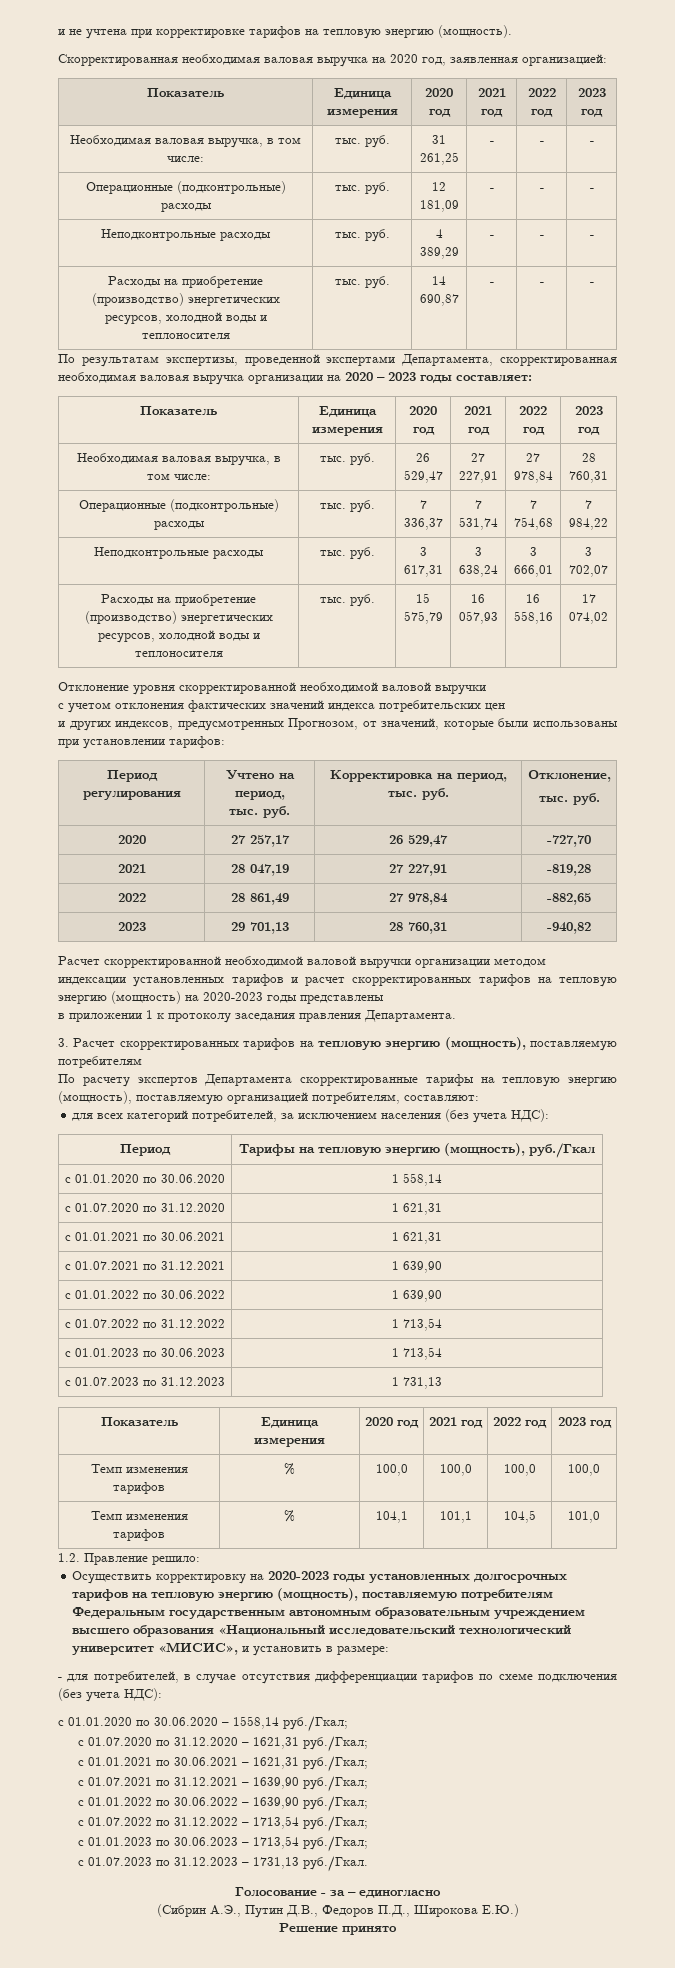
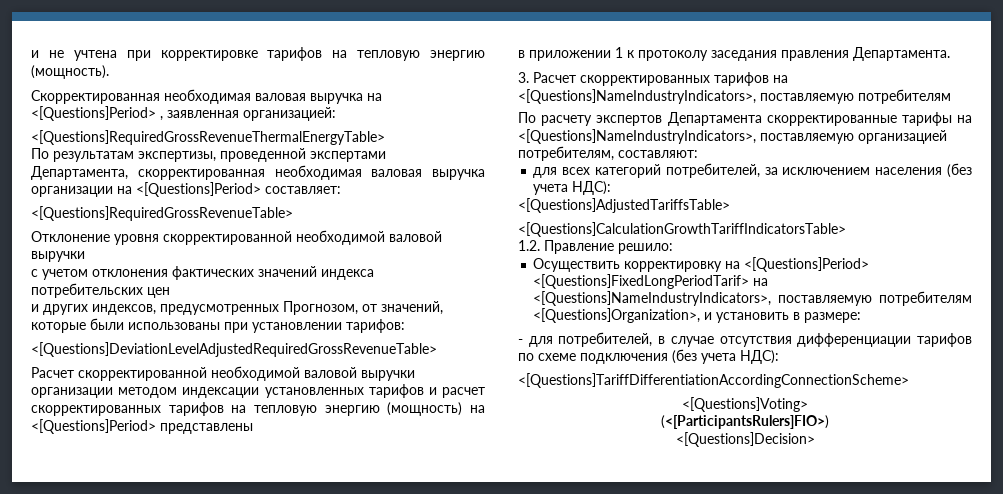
- Скорректированная необходимая валовая выручка на 2020 год, заявленная организацией:
- Показатель | Единица измерения | 2020 год | 2021 год | 2022 год | 2023 год
- Необходимая валовая выручка, в том числе: | тыс. руб. | 31 261,25 | - | - | -
- Операционные (подконтрольные) расходы | тыс. руб. | 12 181,09 | - | - | -
- Неподконтрольные расходы | тыс. руб. | 4 389,29 | - | - | -
- Расходы на приобретение (производство) энергетических ресурсов, холодной воды и теплоносителя | тыс. руб. | 14 690,87 | - | - | -
+ Скорректированная необходимая валовая выручка на <[Questions]Period> , заявленная организацией:
+ <[Questions]RequiredGrossRevenueThermalEnergyTable>
- По результатам экспертизы, проведенной экспертами Департамента, скорректированная необходимая валовая выручка организации на 2020 – 2023 годы составляет:
- Показатель | Единица измерения | 2020 год | 2021 год | 2022 год | 2023 год
- Необходимая валовая выручка, в том числе: | тыс. руб. | 26 529,47 | 27 227,91 | 27 978,84 | 28 760,31
- Операционные (подконтрольные) расходы | тыс. руб. | 7 336,37 | 7 531,74 | 7 754,68 | 7 984,22
- Неподконтрольные расходы | тыс. руб. | 3 617,31 | 3 638,24 | 3 666,01 | 3 702,07
- Расходы на приобретение (производство) энергетических ресурсов, холодной воды и теплоносителя | тыс. руб. | 15 575,79 | 16 057,93 | 16 558,16 | 17 074,02
+ По результатам экспертизы, проведенной экспертами Департамента, скорректированная необходимая валовая выручка организации на <[Questions]Period> составляет:
+ <[Questions]RequiredGrossRevenueTable>
- Период регулирования | Учтено на период,
- тыс. руб. | Корректировка на период, тыс. руб. | Отклонение,
- тыс. руб.
- 2020 | 27 257,17 | 26 529,47 | -727,70
- 2021 | 28 047,19 | 27 227,91 | -819,28
- 2022 | 28 861,49 | 27 978,84 | -882,65
- 2023 | 29 701,13 | 28 760,31 | -940,82
+ <[Questions]DeviationLevelAdjustedRequiredGrossRevenueTable>
- Расчет скорректированной необходимой валовой выручки организации методом индексации установленных тарифов и расчет скорректированных тарифов на тепловую энергию (мощность) на 2020-2023 годы представлены
+ Расчет скорректированной необходимой валовой выручки организации методом индексации установленных тарифов и расчет скорректированных тарифов на тепловую энергию (мощность) на <[Questions]Period> представлены
- 3. Расчет скорректированных тарифов на тепловую энергию (мощность), поставляемую потребителям
+ 3. Расчет скорректированных тарифов на <[Questions]NameIndustryIndicators>, поставляемую потребителям
- По расчету экспертов Департамента скорректированные тарифы на тепловую энергию (мощность), поставляемую организацией потребителям, составляют:
+ По расчету экспертов Департамента скорректированные тарифы на <[Questions]NameIndustryIndicators>, поставляемую организацией потребителям, составляют:
- Период | Тарифы на тепловую энергию (мощность), руб./Гкал
- с 01.01.2020 по 30.06.2020 | 1 558,14
- с 01.07.2020 по 31.12.2020 | 1 621,31
- с 01.01.2021 по 30.06.2021 | 1 621,31
- с 01.07.2021 по 31.12.2021 | 1 639,90
- с 01.01.2022 по 30.06.2022 | 1 639,90
- с 01.07.2022 по 31.12.2022 | 1 713,54
- с 01.01.2023 по 30.06.2023 | 1 713,54
- с 01.07.2023 по 31.12.2023 | 1 731,13
- Показатель | Единица измерения | 2020 год | 2021 год | 2022 год | 2023 год
- Темп изменения тарифов | % | 100,0 | 100,0 | 100,0 | 100,0
- Темп изменения тарифов | % | 104,1 | 101,1 | 104,5 | 101,0
+ <[Questions]AdjustedTariffsTable>
+ <[Questions]СalculationGrowthTariffIndicatorsTable>
- Осуществить корректировку на 2020-2023 годы установленных долгосрочных тарифов на тепловую энергию (мощность), поставляемую потребителям Федеральным государственным автономным образовательным учреждением высшего образования «Национальный исследовательский технологический университет «МИСИС», и установить в размере:
+ Осуществить корректировку на <[Questions]Period> <[Questions]FixedLongPeriodTarif> на <[Questions]NameIndustryIndicators>, поставляемую потребителям <[Questions]Organization>, и установить в размере:
- с 01.01.2020 по 30.06.2020 – 1558,14 руб./Гкал;
- с 01.07.2020 по 31.12.2020 – 1621,31 руб./Гкал;
- с 01.01.2021 по 30.06.2021 – 1621,31 руб./Гкал;
- с 01.07.2021 по 31.12.2021 – 1639,90 руб./Гкал;
- с 01.01.2022 по 30.06.2022 – 1639,90 руб./Гкал;
- с 01.07.2022 по 31.12.2022 – 1713,54 руб./Гкал;
- с 01.01.2023 по 30.06.2023 – 1713,54 руб./Гкал;
- с 01.07.2023 по 31.12.2023 – 1731,13 руб./Гкал.
- Голосование - за – единогласно
- (Сибрин А.Э., Путин Д.В., Федоров П.Д., Широкова Е.Ю.)
- Решение принято
+ <[Questions]TariffDifferentiationAccordingConnectionScheme>
+ <[Questions]Voting>
+ (<[ParticipantsRulers]FIO>)
+ <[Questions]Decision>

